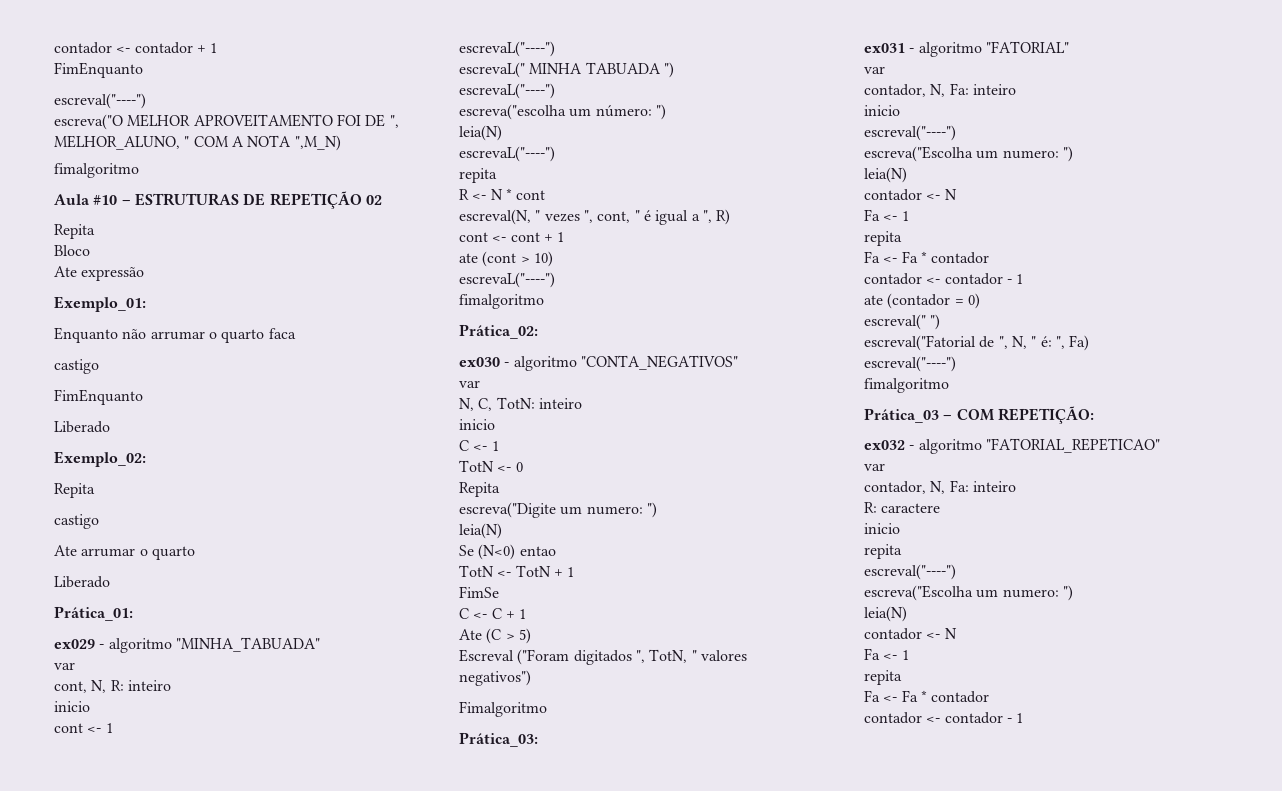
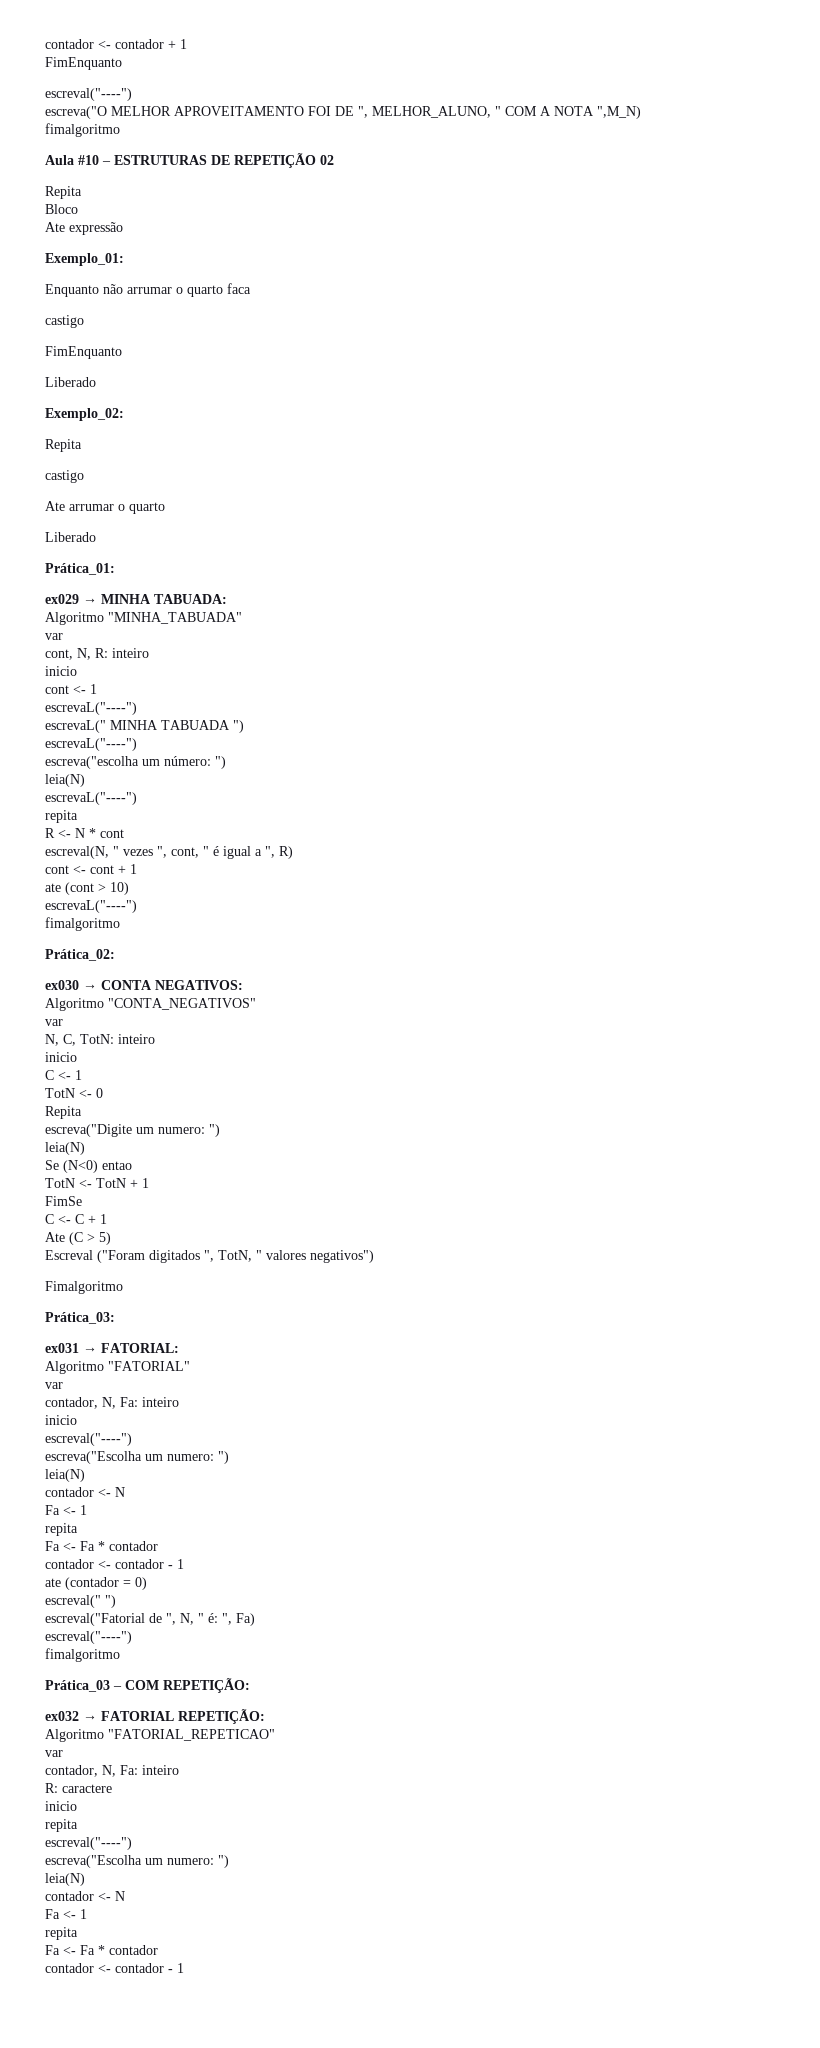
- ex029 - algoritmo "MINHA_TABUADA"
+ ex029 → MINHA TABUADA:
+ Algoritmo "MINHA_TABUADA"
- ex030 - algoritmo "CONTA_NEGATIVOS"
+ ex030 → CONTA NEGATIVOS:
+ Algoritmo "CONTA_NEGATIVOS"
- ex031 - algoritmo "FATORIAL"
+ ex031 → FATORIAL:
+ Algoritmo "FATORIAL"
- ex032 - algoritmo "FATORIAL_REPETICAO"
+ ex032 → FATORIAL REPETIÇÃO:
+ Algoritmo "FATORIAL_REPETICAO"

